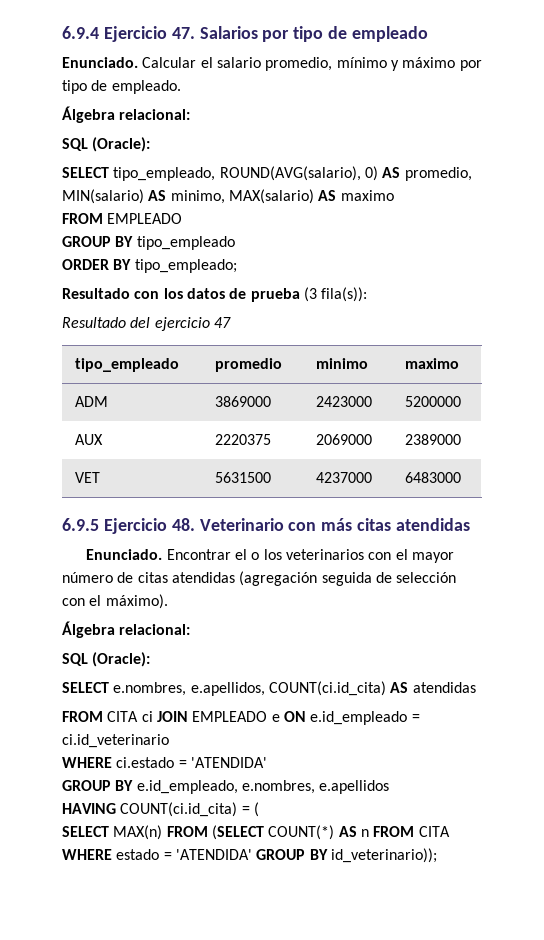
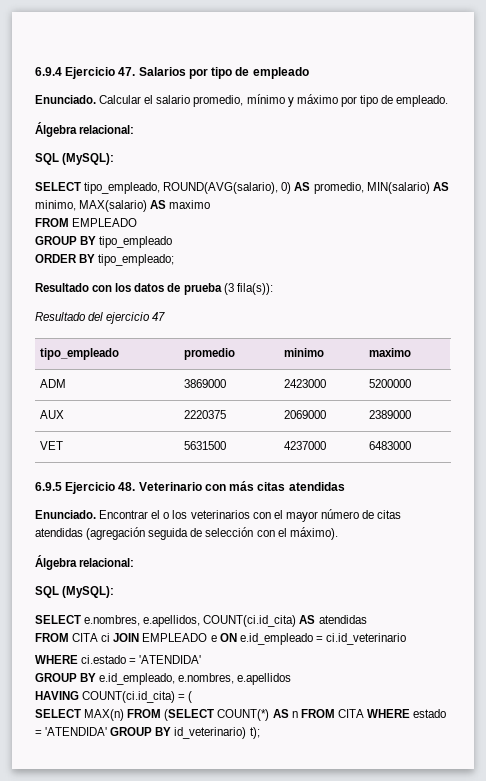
  Calcular el salario promedio, mínimo y máximo por tipo de empleado.
  Álgebra relacional:
- SQL (Oracle):
+ SQL (MySQL):
  Encontrar el o los veterinarios con el mayor número de citas atendidas (agregación seguida de selección con el máximo).
  Álgebra relacional:
- SQL (Oracle):
+ SQL (MySQL):
- SELECT MAX(n) FROM (SELECT COUNT(*) AS n FROM CITA WHERE estado = 'ATENDIDA' GROUP BY id_veterinario));
+ SELECT MAX(n) FROM (SELECT COUNT(*) AS n FROM CITA WHERE estado = 'ATENDIDA' GROUP BY id_veterinario) t);

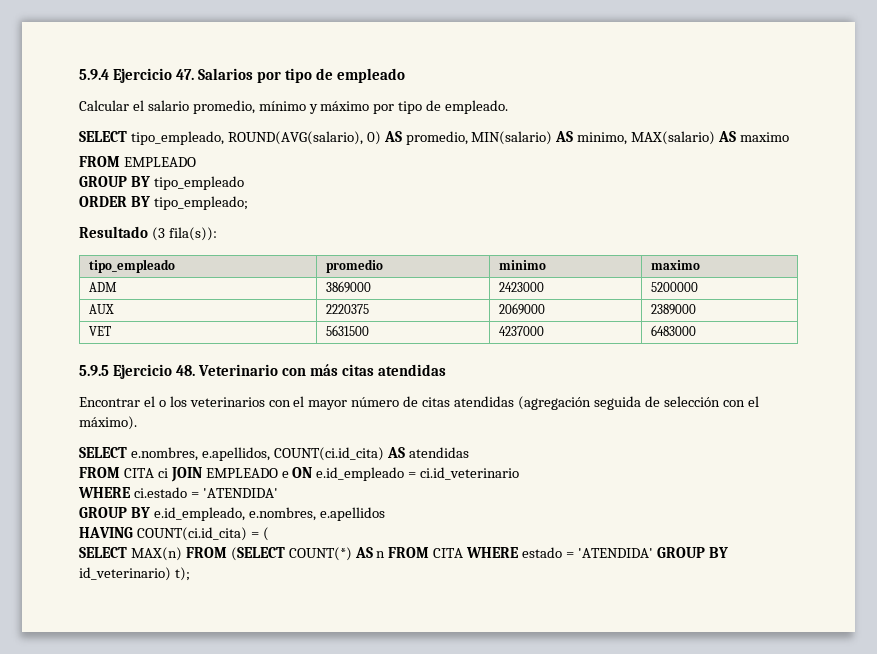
- 6.9.4 Ejercicio 47. Salarios por tipo de empleado
- Enunciado. Calcular el salario promedio, mínimo y máximo por tipo de empleado.
- Álgebra relacional:
- SQL (MySQL):
+ 5.9.4 Ejercicio 47. Salarios por tipo de empleado
+ Calcular el salario promedio, mínimo y máximo por tipo de empleado.
- Resultado con los datos de prueba (3 fila(s)):
- Resultado del ejercicio 47
+ Resultado (3 fila(s)):
- 6.9.5 Ejercicio 48. Veterinario con más citas atendidas
- Enunciado. Encontrar el o los veterinarios con el mayor número de citas atendidas (agregación seguida de selección con el máximo).
- Álgebra relacional:
- SQL (MySQL):
+ 5.9.5 Ejercicio 48. Veterinario con más citas atendidas
+ Encontrar el o los veterinarios con el mayor número de citas atendidas (agregación seguida de selección con el máximo).

